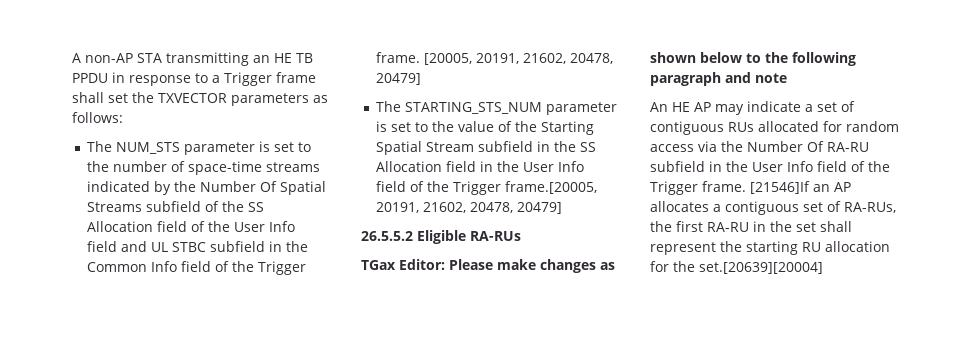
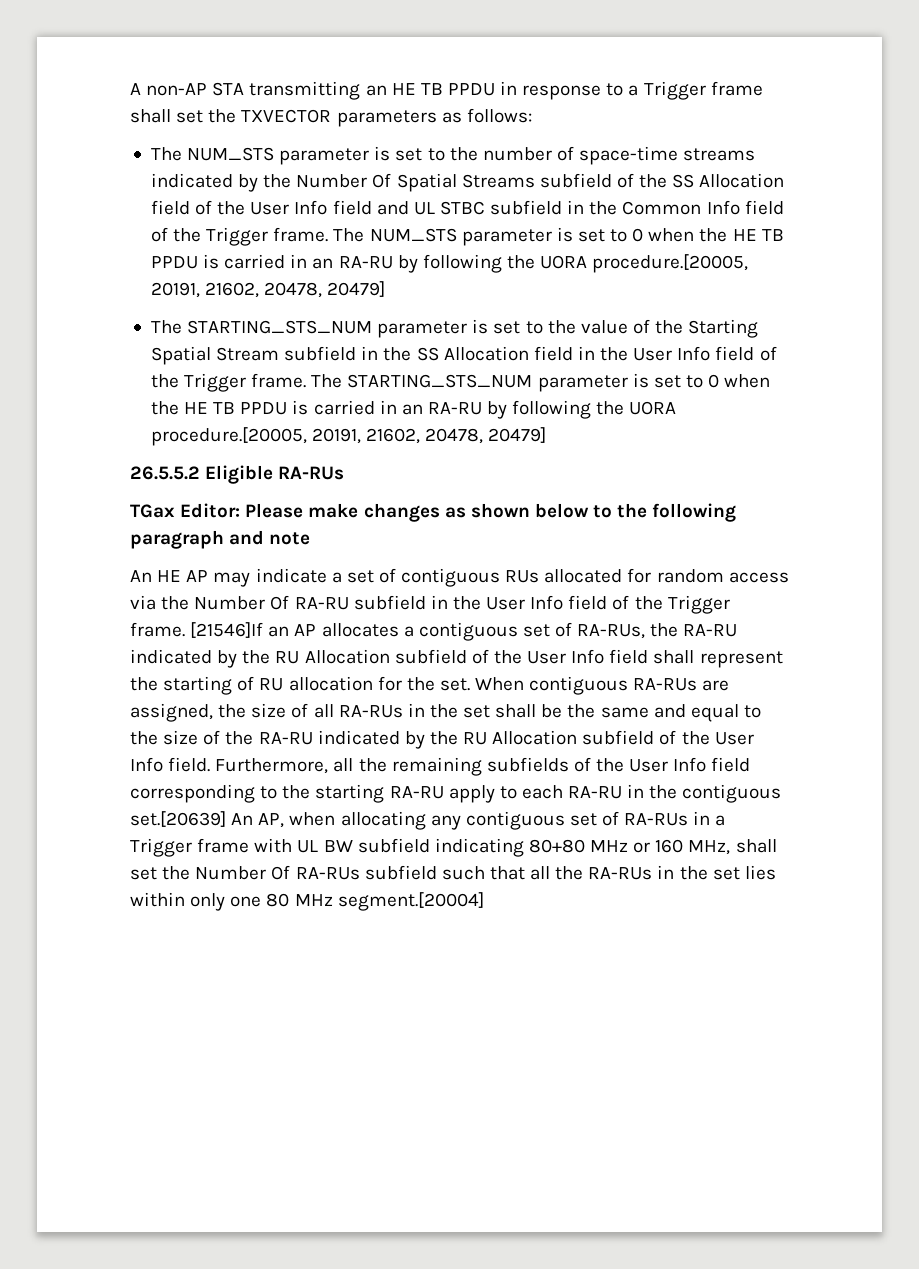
- [20005, 20191, 21602, 20478, 20479]
+ The NUM_STS parameter is set to 0 when the HE TB PPDU is carried in an RA-RU by following the UORA procedure.[20005, 20191, 21602, 20478, 20479]
- The STARTING_STS_NUM parameter is set to the value of the Starting Spatial Stream subfield in the SS Allocation field in the User Info field of the Trigger frame.[20005, 20191, 21602, 20478, 20479]
+ The STARTING_STS_NUM parameter is set to the value of the Starting Spatial Stream subfield in the SS Allocation field in the User Info field of the Trigger frame. The STARTING_STS_NUM parameter is set to 0 when the HE TB PPDU is carried in an RA-RU by following the UORA procedure.[20005, 20191, 21602, 20478, 20479]
- [21546]If an AP allocates a contiguous set of RA-RUs, the first RA-RU in the set shall represent the starting RU allocation for the set.[20639][20004]
+ [21546]If an AP allocates a contiguous set of RA-RUs, the RA-RU indicated by the RU Allocation subfield of the User Info field shall represent the starting of RU allocation for the set. When contiguous RA-RUs are assigned, the size of all RA-RUs in the set shall be the same and equal to the size of the RA-RU indicated by the RU Allocation subfield of the User Info field. Furthermore, all the remaining subfields of the User Info field corresponding to the starting RA-RU apply to each RA-RU in the contiguous set.[20639] An AP, when allocating any contiguous set of RA-RUs in a Trigger frame with UL BW subfield indicating 80+80 MHz or 160 MHz, shall set the Number Of RA-RUs subfield such that all the RA-RUs in the set lies within only one 80 MHz segment.[20004]

